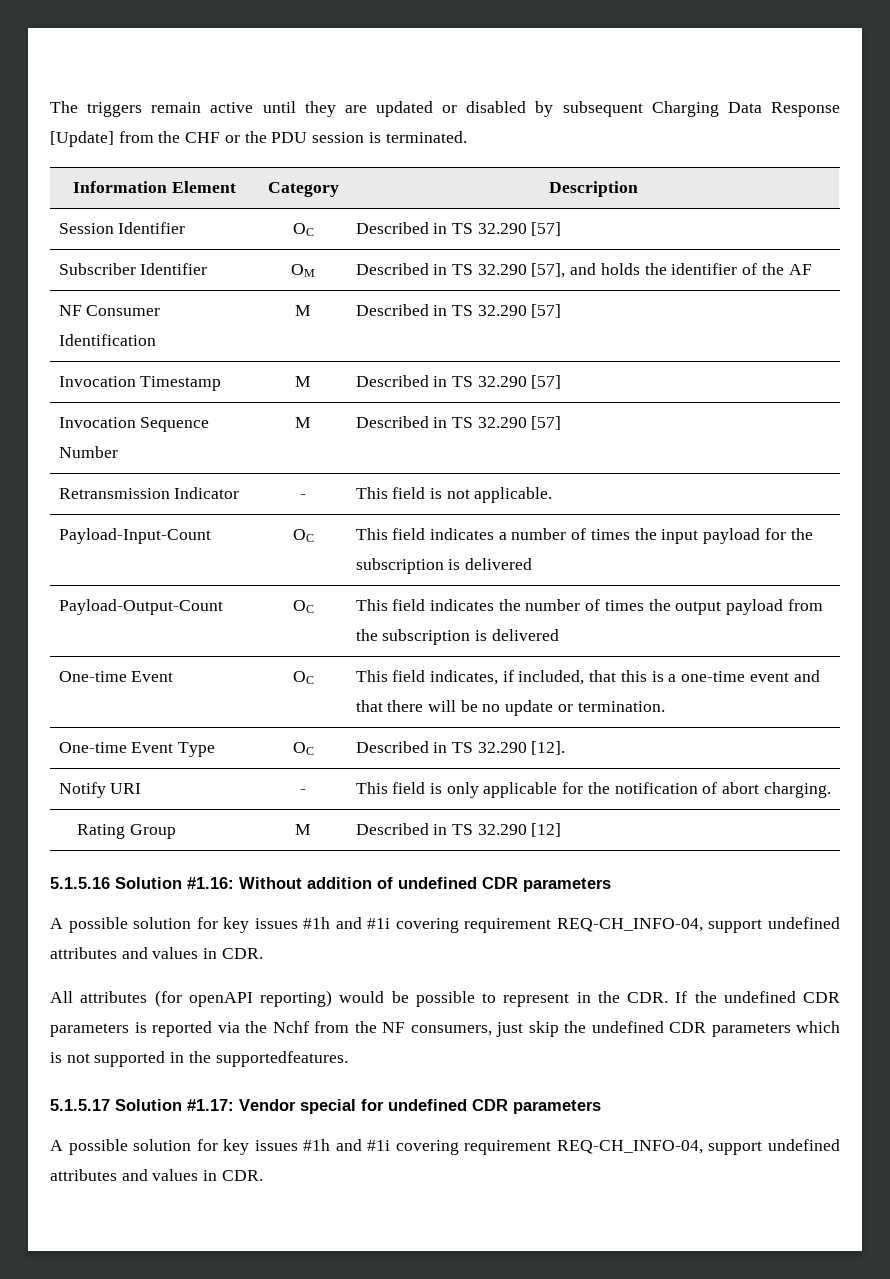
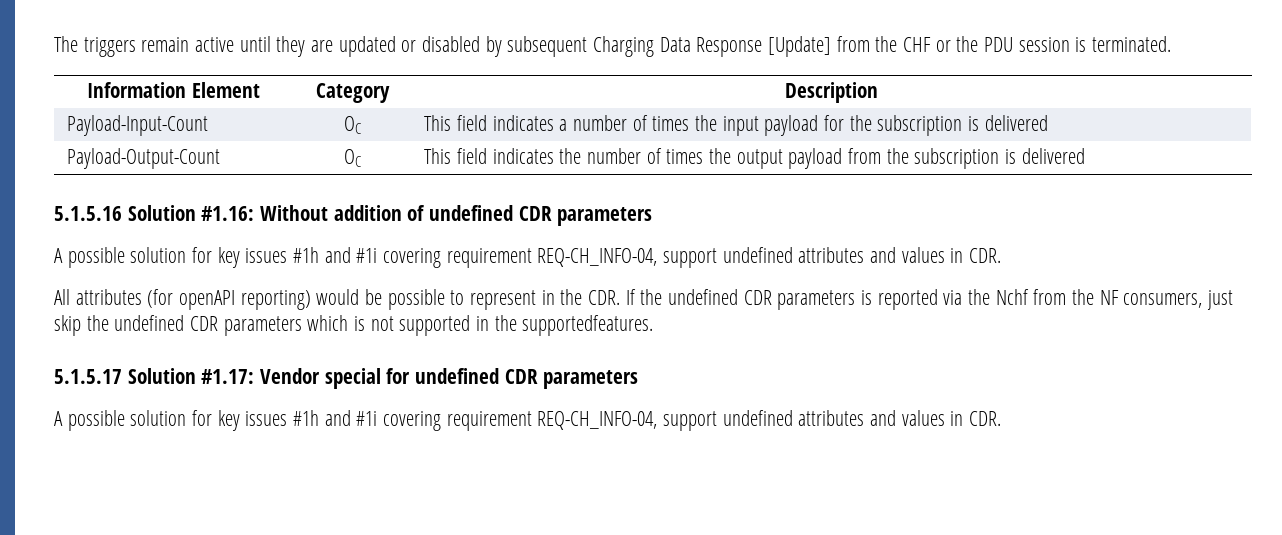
- Session Identifier | OC | Described in TS 32.290 [57]
- Subscriber Identifier | OM | Described in TS 32.290 [57], and holds the identifier of the AF
- NF Consumer Identification | M | Described in TS 32.290 [57]
- Invocation Timestamp | M | Described in TS 32.290 [57]
- Invocation Sequence Number | M | Described in TS 32.290 [57]
- Retransmission Indicator | - | This field is not applicable.
- One-time Event | OC | This field indicates, if included, that this is a one-time event and that there will be no update or termination.
- One-time Event Type | OC | Described in TS 32.290 [12].
- Notify URI | - | This field is only applicable for the notification of abort charging.
- Rating Group | M | Described in TS 32.290 [12]

